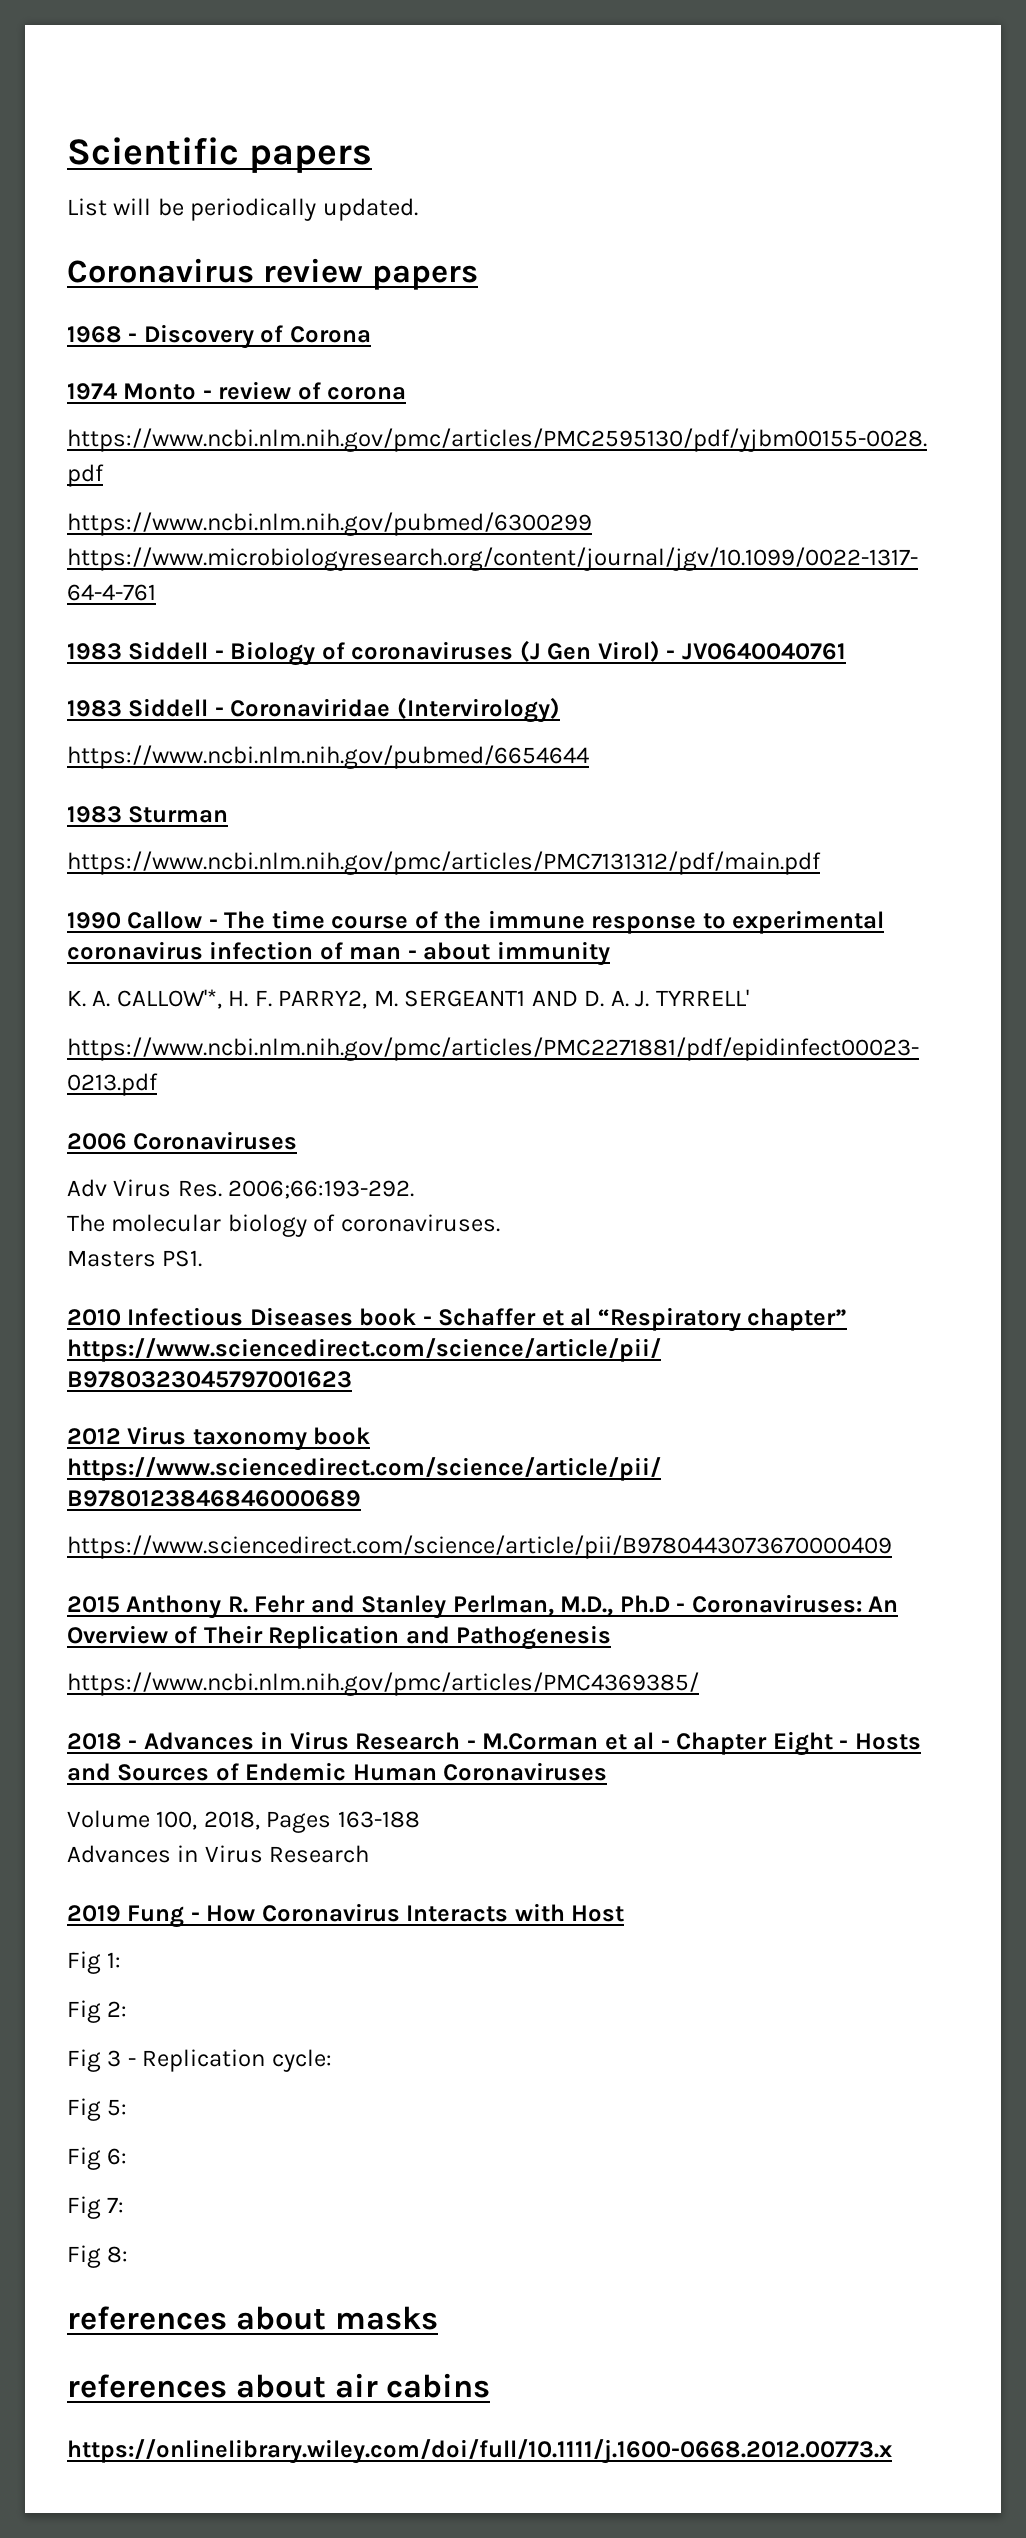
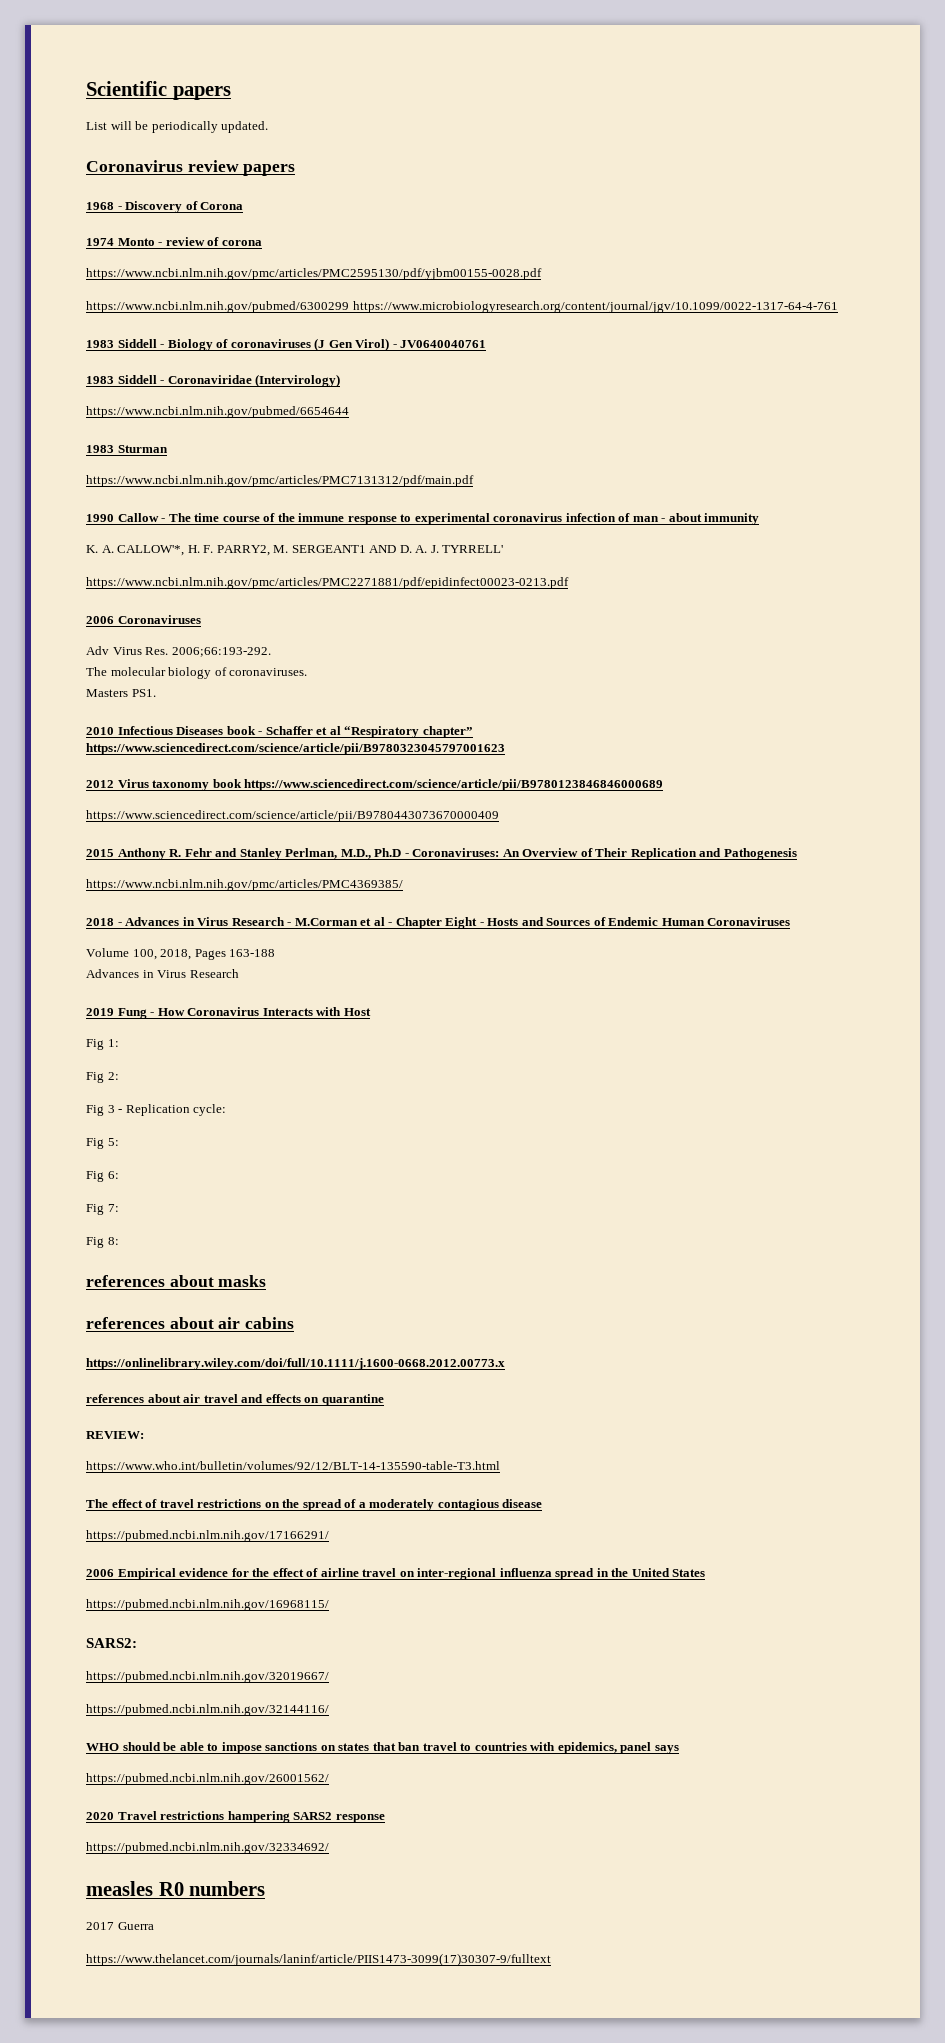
+ references about air travel and effects on quarantine
+ REVIEW:
+ https://www.who.int/bulletin/volumes/92/12/BLT-14-135590-table-T3.html
+ The effect of travel restrictions on the spread of a moderately contagious disease
+ https://pubmed.ncbi.nlm.nih.gov/17166291/
+ 2006 Empirical evidence for the effect of airline travel on inter-regional influenza spread in the United States
+ https://pubmed.ncbi.nlm.nih.gov/16968115/
+ SARS2:
+ https://pubmed.ncbi.nlm.nih.gov/32019667/
+ https://pubmed.ncbi.nlm.nih.gov/32144116/
+ WHO should be able to impose sanctions on states that ban travel to countries with epidemics, panel says
+ https://pubmed.ncbi.nlm.nih.gov/26001562/
+ 2020 Travel restrictions hampering SARS2 response
+ https://pubmed.ncbi.nlm.nih.gov/32334692/
+ measles R0 numbers
+ 2017 Guerra
+ https://www.thelancet.com/journals/laninf/article/PIIS1473-3099(17)30307-9/fulltext

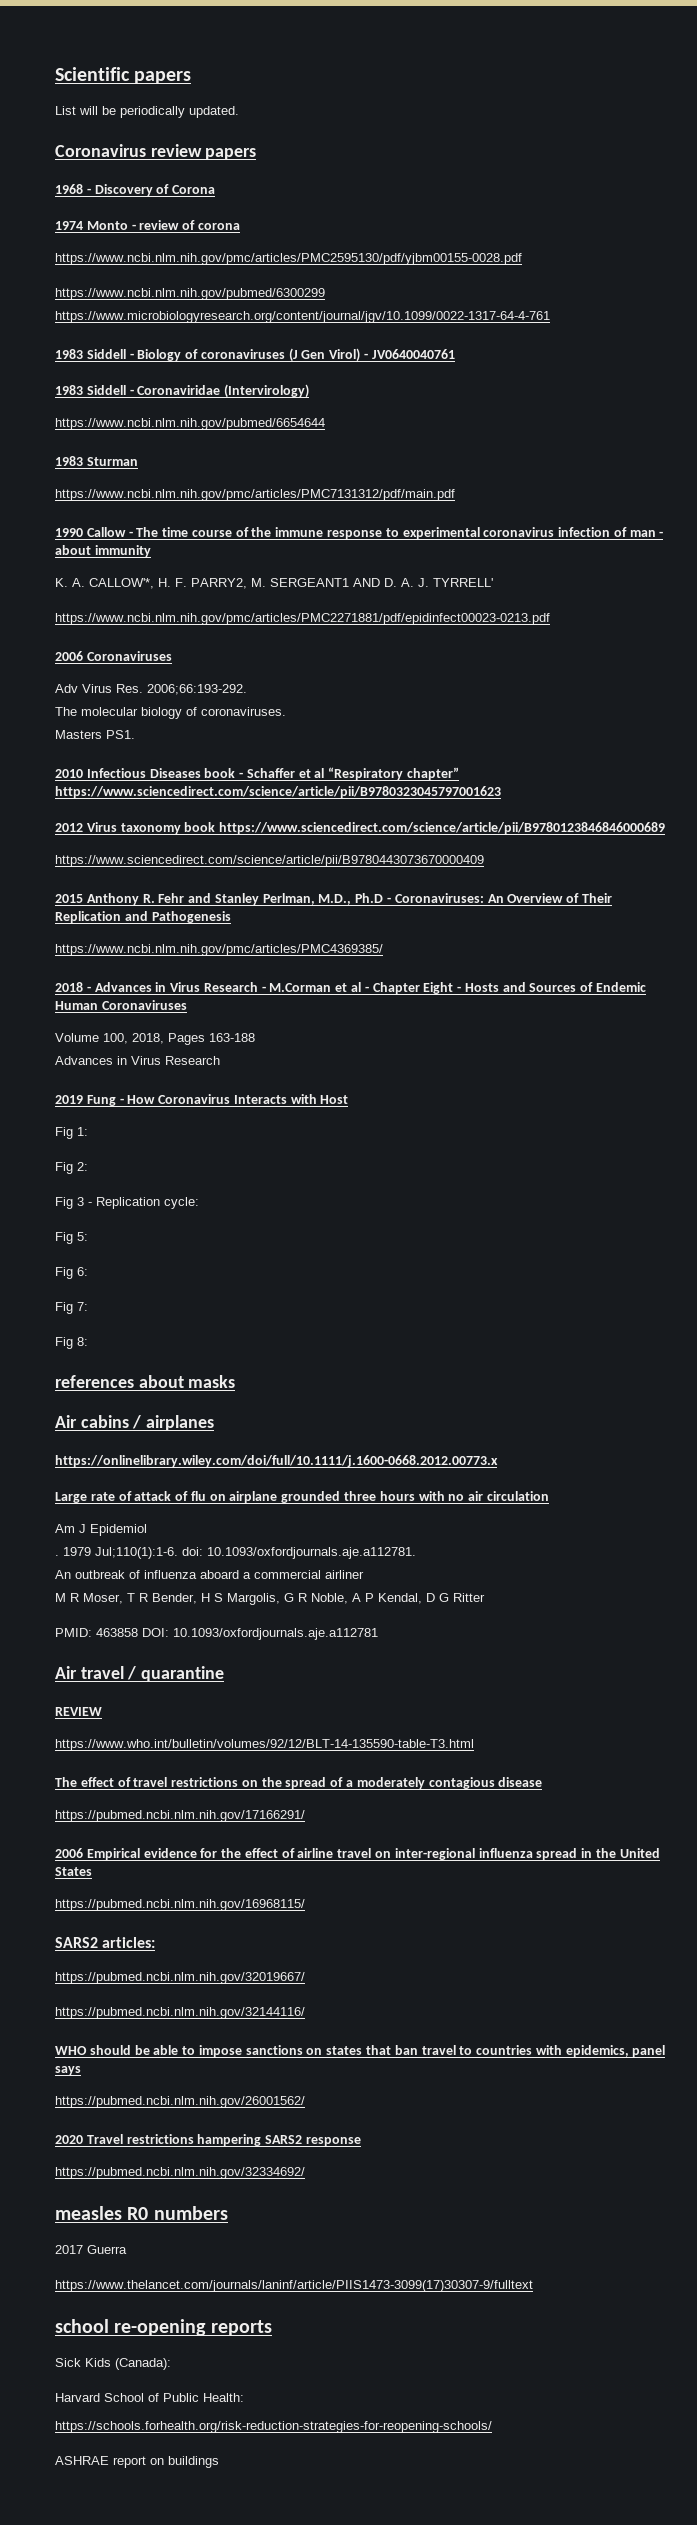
- references about air cabins
+ Air cabins / airplanes
- references about air travel and effects on quarantine
+ Large rate of attack of flu on airplane grounded three hours with no air circulation
+ Am J Epidemiol
+ . 1979 Jul;110(1):1-6. doi: 10.1093/oxfordjournals.aje.a112781.
+ An outbreak of influenza aboard a commercial airliner
+ M R Moser, T R Bender, H S Margolis, G R Noble, A P Kendal, D G Ritter
+ PMID: 463858 DOI: 10.1093/oxfordjournals.aje.a112781
+ Air travel / quarantine
- REVIEW:
+ REVIEW
- SARS2:
+ SARS2 articles:
+ school re-opening reports
+ Sick Kids (Canada):
+ Harvard School of Public Health:
+ https://schools.forhealth.org/risk-reduction-strategies-for-reopening-schools/
+ ASHRAE report on buildings

